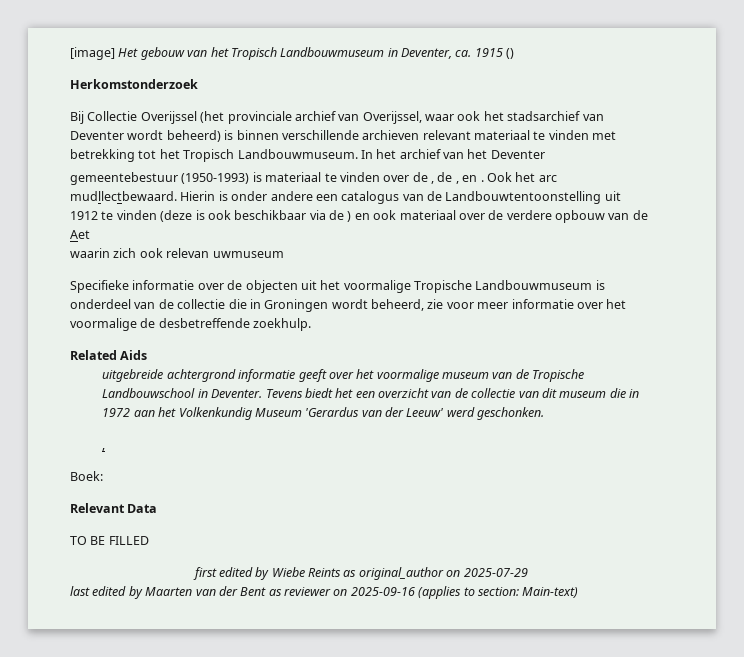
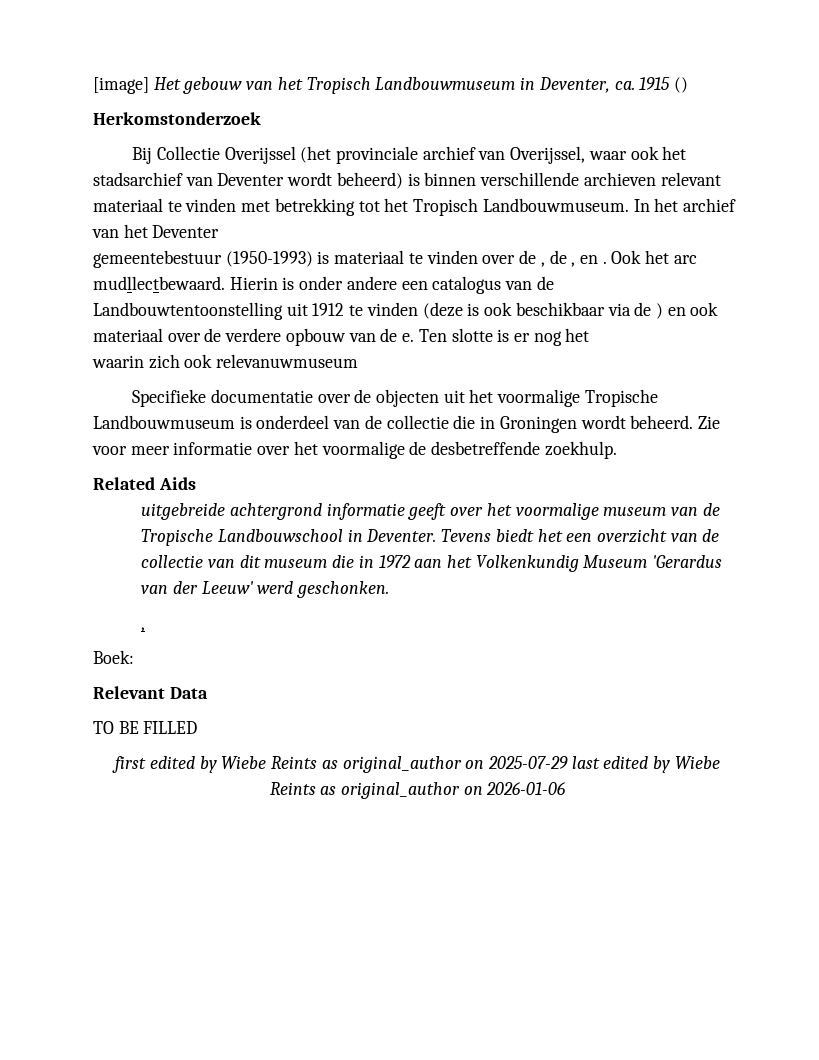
- Hierin is onder andere een catalogus van de Landbouwtentoonstelling uit 1912 te vinden (deze is ook beschikbaar via de ) en ook materiaal over de verdere opbouw van de Aet
+ Hierin is onder andere een catalogus van de Landbouwtentoonstelling uit 1912 te vinden (deze is ook beschikbaar via de ) en ook materiaal over de verdere opbouw van de e. Ten slotte is er nog het
- waarin zich ook relevan uwmuseum
+ waarin zich ook relevanuwmuseum
- Specifieke informatie over de objecten uit het voormalige Tropische Landbouwmuseum is onderdeel van de collectie die in Groningen wordt beheerd, zie voor meer informatie over het voormalige de desbetreffende zoekhulp.
+ Specifieke documentatie over de objecten uit het voormalige Tropische Landbouwmuseum is onderdeel van de collectie die in Groningen wordt beheerd. Zie voor meer informatie over het voormalige de desbetreffende zoekhulp.
- first edited by Wiebe Reints as original_author on 2025-07-29
- last edited by Maarten van der Bent as reviewer on 2025-09-16 (applies to section: Main-text)
+ first edited by Wiebe Reints as original_author on 2025-07-29 last edited by Wiebe Reints as original_author on 2026-01-06

